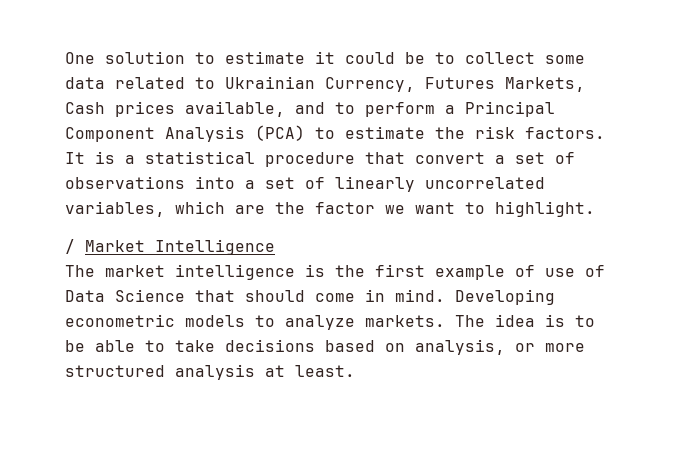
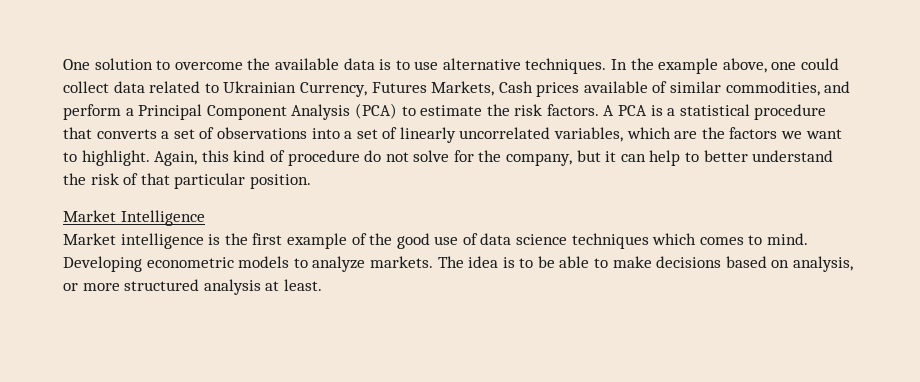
- One solution to estimate it could be to collect some data related to Ukrainian Currency, Futures Markets, Cash prices available, and to perform a Principal Component Analysis (PCA) to estimate the risk factors.
+ One solution to overcome the available data is to use alternative techniques. In the example above, one could collect data related to Ukrainian Currency, Futures Markets, Cash prices available of similar commodities, and perform a Principal Component Analysis (PCA) to estimate the risk factors.
- It is a statistical procedure that convert a set of observations into a set of linearly uncorrelated variables, which are the factor we want to highlight.
- / Market Intelligence
+ A PCA is a statistical procedure that converts a set of observations into a set of linearly uncorrelated variables, which are the factors we want to highlight. Again, this kind of procedure do not solve for the company, but it can help to better understand the risk of that particular position.
+ Market Intelligence
- The market intelligence is the first example of use of Data Science that should come in mind.
+ Market intelligence is the first example of the good use of data science techniques which comes to mind.
- The idea is to be able to take decisions based on analysis, or more structured analysis at least.
+ The idea is to be able to make decisions based on analysis, or more structured analysis at least.

